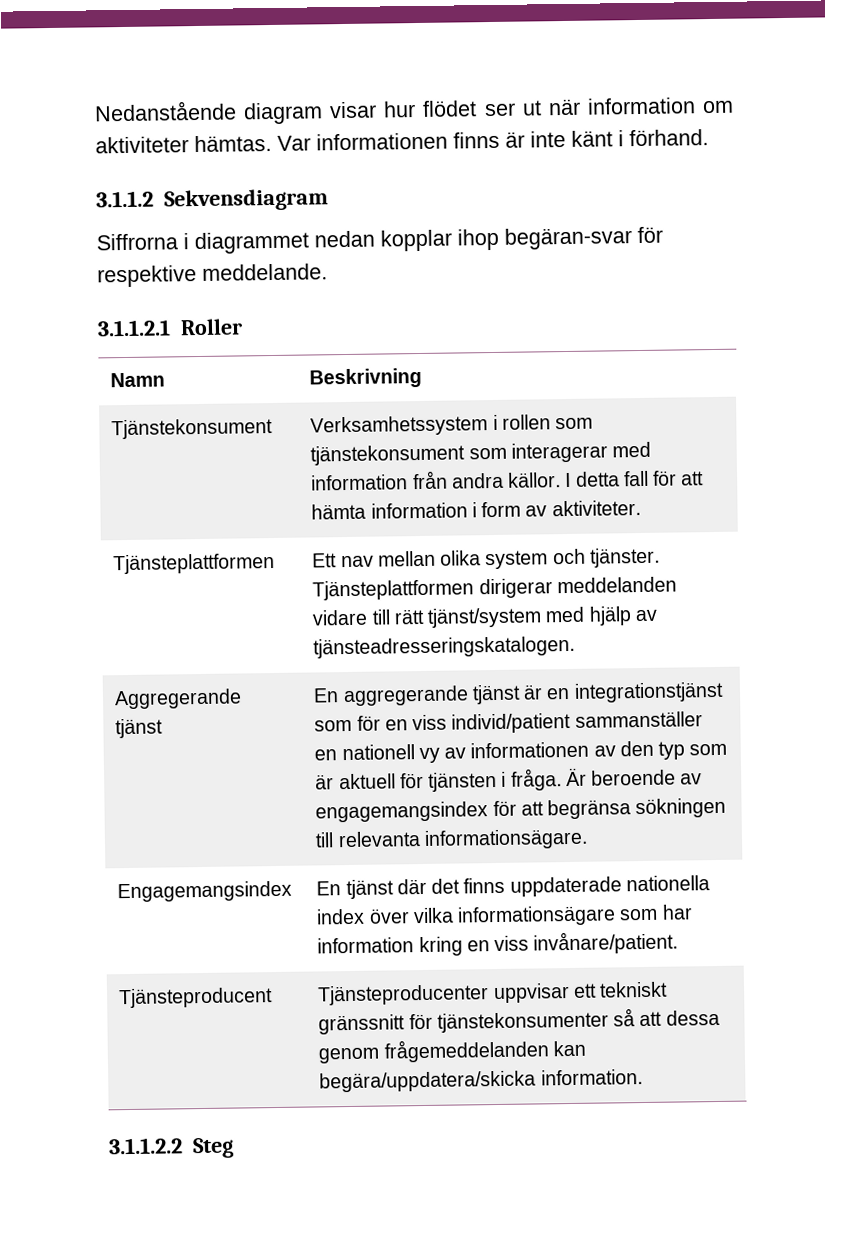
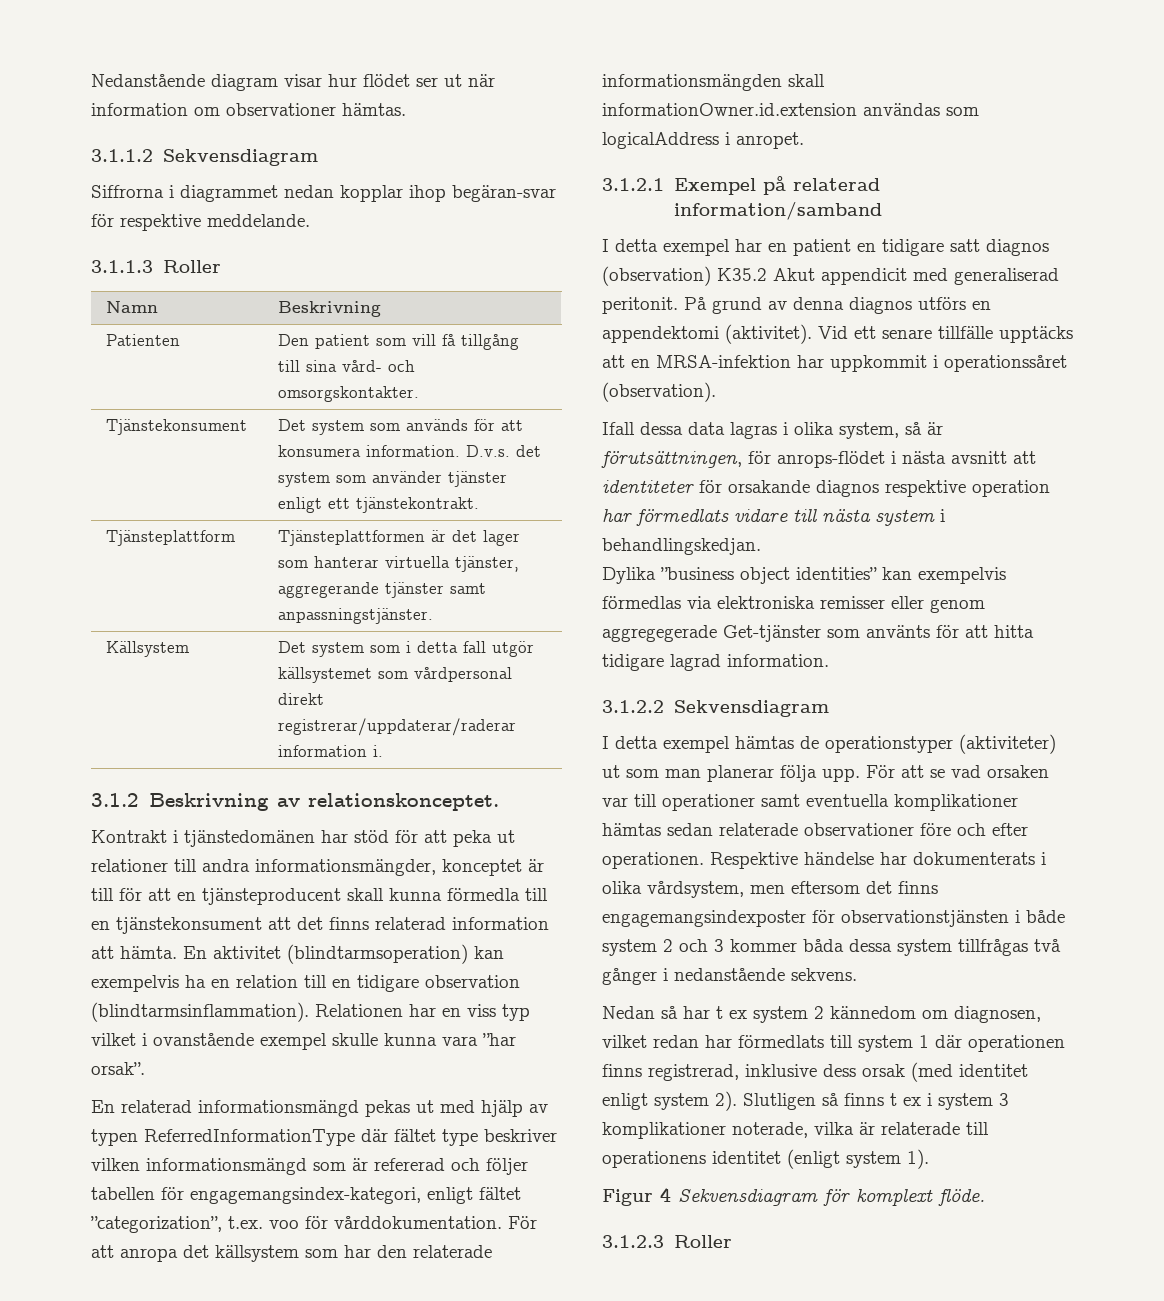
- Nedanstående diagram visar hur flödet ser ut när information om aktiviteter hämtas. Var informationen finns är inte känt i förhand.
+ Nedanstående diagram visar hur flödet ser ut när information om observationer hämtas.
- 3.1.1.2.1 Roller
+ 3.1.1.3 Roller
- Tjänstekonsument | Verksamhetssystem i rollen som tjänstekonsument som interagerar med information från andra källor. I detta fall för att hämta information i form av aktiviteter.
- Tjänsteplattformen | Ett nav mellan olika system och tjänster. Tjänsteplattformen dirigerar meddelanden vidare till rätt tjänst/system med hjälp av tjänsteadresseringskatalogen.
- Aggregerande tjänst | En aggregerande tjänst är en integrationstjänst som för en viss individ/patient sammanställer en nationell vy av informationen av den typ som är aktuell för tjänsten i fråga. Är beroende av engagemangsindex för att begränsa sökningen till relevanta informationsägare.
- Engagemangsindex | En tjänst där det finns uppdaterade nationella index över vilka informationsägare som har information kring en viss invånare/patient.
- Tjänsteproducent | Tjänsteproducenter uppvisar ett tekniskt gränssnitt för tjänstekonsumenter så att dessa genom frågemeddelanden kan begära/uppdatera/skicka information.
- 3.1.1.2.2 Steg
+ Patienten | Den patient som vill få tillgång till sina vård- och omsorgskontakter.
+ Tjänstekonsument | Det system som används för att konsumera information. D.v.s. det system som använder tjänster enligt ett tjänstekontrakt.
+ Tjänsteplattform | Tjänsteplattformen är det lager som hanterar virtuella tjänster, aggregerande tjänster samt anpassningstjänster.
+ Källsystem | Det system som i detta fall utgör källsystemet som vårdpersonal direkt registrerar/uppdaterar/raderar information i.
+ 3.1.2 Beskrivning av relationskonceptet.
+ Kontrakt i tjänstedomänen har stöd för att peka ut relationer till andra informationsmängder, konceptet är till för att en tjänsteproducent skall kunna förmedla till en tjänstekonsument att det finns relaterad information att hämta. En aktivitet (blindtarmsoperation) kan exempelvis ha en relation till en tidigare observation (blindtarmsinflammation). Relationen har en viss typ vilket i ovanstående exempel skulle kunna vara ”har orsak”.
+ En relaterad informationsmängd pekas ut med hjälp av typen ReferredInformationType där fältet type beskriver vilken informationsmängd som är refererad och följer tabellen för engagemangsindex-kategori, enligt fältet ”categorization”, t.ex. voo för vårddokumentation. För att anropa det källsystem som har den relaterade informationsmängden skall informationOwner.id.extension användas som logicalAddress i anropet.
+ 3.1.2.1 Exempel på relaterad information/samband
+ I detta exempel har en patient en tidigare satt diagnos (observation) K35.2 Akut appendicit med generaliserad peritonit. På grund av denna diagnos utförs en appendektomi (aktivitet). Vid ett senare tillfälle upptäcks att en MRSA-infektion har uppkommit i operationssåret (observation).
+ Ifall dessa data lagras i olika system, så är förutsättningen, för anrops-flödet i nästa avsnitt att identiteter för orsakande diagnos respektive operation har förmedlats vidare till nästa system i behandlingskedjan.
+ Dylika ”business object identities” kan exempelvis förmedlas via elektroniska remisser eller genom aggregegerade Get-tjänster som använts för att hitta tidigare lagrad information.
+ 3.1.2.2 Sekvensdiagram
+ I detta exempel hämtas de operationstyper (aktiviteter) ut som man planerar följa upp. För att se vad orsaken var till operationer samt eventuella komplikationer hämtas sedan relaterade observationer före och efter operationen. Respektive händelse har dokumenterats i olika vårdsystem, men eftersom det finns engagemangsindexposter för observationstjänsten i både system 2 och 3 kommer båda dessa system tillfrågas två gånger i nedanstående sekvens.
+ Nedan så har t ex system 2 kännedom om diagnosen, vilket redan har förmedlats till system 1 där operationen finns registrerad, inklusive dess orsak (med identitet enligt system 2). Slutligen så finns t ex i system 3 komplikationer noterade, vilka är relaterade till operationens identitet (enligt system 1).
+ Figur 4 Sekvensdiagram för komplext flöde.
+ 3.1.2.3 Roller

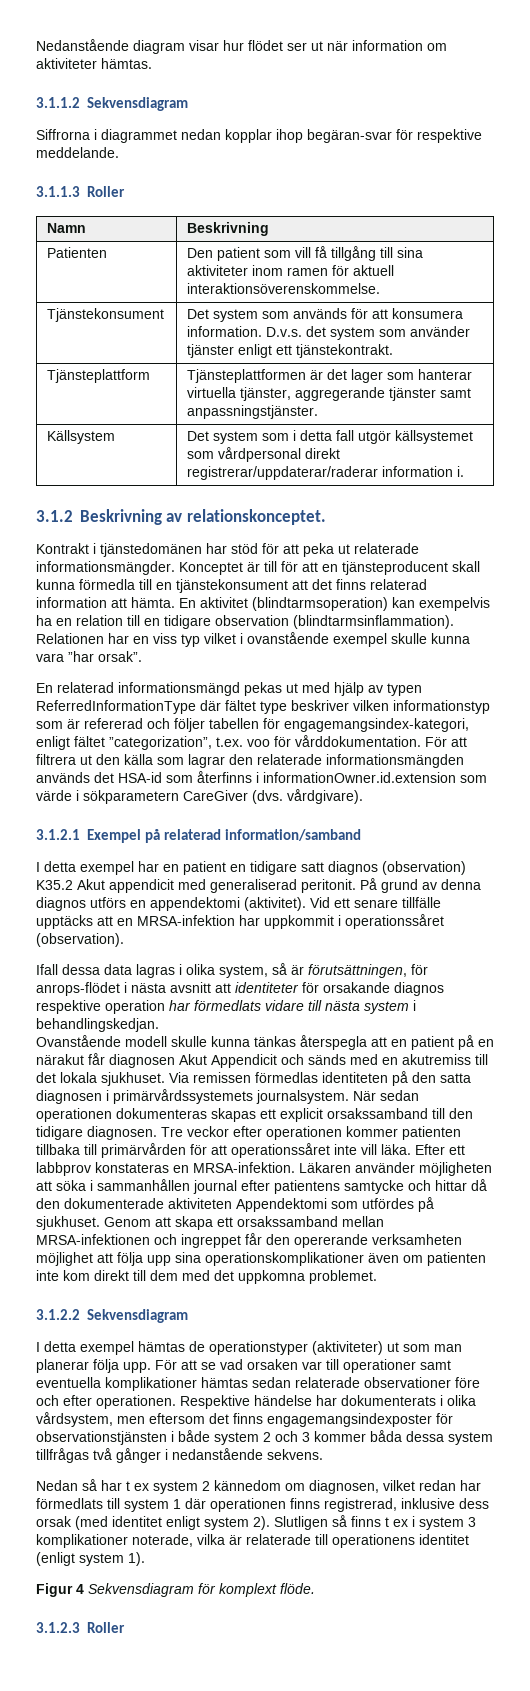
- Nedanstående diagram visar hur flödet ser ut när information om observationer hämtas.
+ Nedanstående diagram visar hur flödet ser ut när information om aktiviteter hämtas.
- Patienten | Den patient som vill få tillgång till sina vård- och omsorgskontakter.
+ Patienten | Den patient som vill få tillgång till sina aktiviteter inom ramen för aktuell interaktionsöverenskommelse.
- Kontrakt i tjänstedomänen har stöd för att peka ut relationer till andra informationsmängder, konceptet är till för att en tjänsteproducent skall kunna förmedla till en tjänstekonsument att det finns relaterad information att hämta.
+ Kontrakt i tjänstedomänen har stöd för att peka ut relaterade informationsmängder. Konceptet är till för att en tjänsteproducent skall kunna förmedla till en tjänstekonsument att det finns relaterad information att hämta.
- En relaterad informationsmängd pekas ut med hjälp av typen ReferredInformationType där fältet type beskriver vilken informationsmängd som är refererad och följer tabellen för engagemangsindex-kategori, enligt fältet ”categorization”, t.ex. voo för vårddokumentation.
+ En relaterad informationsmängd pekas ut med hjälp av typen ReferredInformationType där fältet type beskriver vilken informationstyp som är refererad och följer tabellen för engagemangsindex-kategori, enligt fältet ”categorization”, t.ex. voo för vårddokumentation.
- För att anropa det källsystem som har den relaterade informationsmängden skall informationOwner.id.extension användas som logicalAddress i anropet.
+ För att filtrera ut den källa som lagrar den relaterade informationsmängden används det HSA-id som återfinns i informationOwner.id.extension som värde i sökparametern CareGiver (dvs. vårdgivare).
- Dylika ”business object identities” kan exempelvis förmedlas via elektroniska remisser eller genom aggregegerade Get-tjänster som använts för att hitta tidigare lagrad information.
+ Ovanstående modell skulle kunna tänkas återspegla att en patient på en närakut får diagnosen Akut Appendicit och sänds med en akutremiss till det lokala sjukhuset. Via remissen förmedlas identiteten på den satta diagnosen i primärvårdssystemets journalsystem. När sedan operationen dokumenteras skapas ett explicit orsakssamband till den tidigare diagnosen. Tre veckor efter operationen kommer patienten tillbaka till primärvården för att operationssåret inte vill läka. Efter ett labbprov konstateras en MRSA-infektion. Läkaren använder möjligheten att söka i sammanhållen journal efter patientens samtycke och hittar då den dokumenterade aktiviteten Appendektomi som utfördes på sjukhuset. Genom att skapa ett orsakssamband mellan MRSA-infektionen och ingreppet får den opererande verksamheten möjlighet att följa upp sina operationskomplikationer även om patienten inte kom direkt till dem med det uppkomna problemet.

